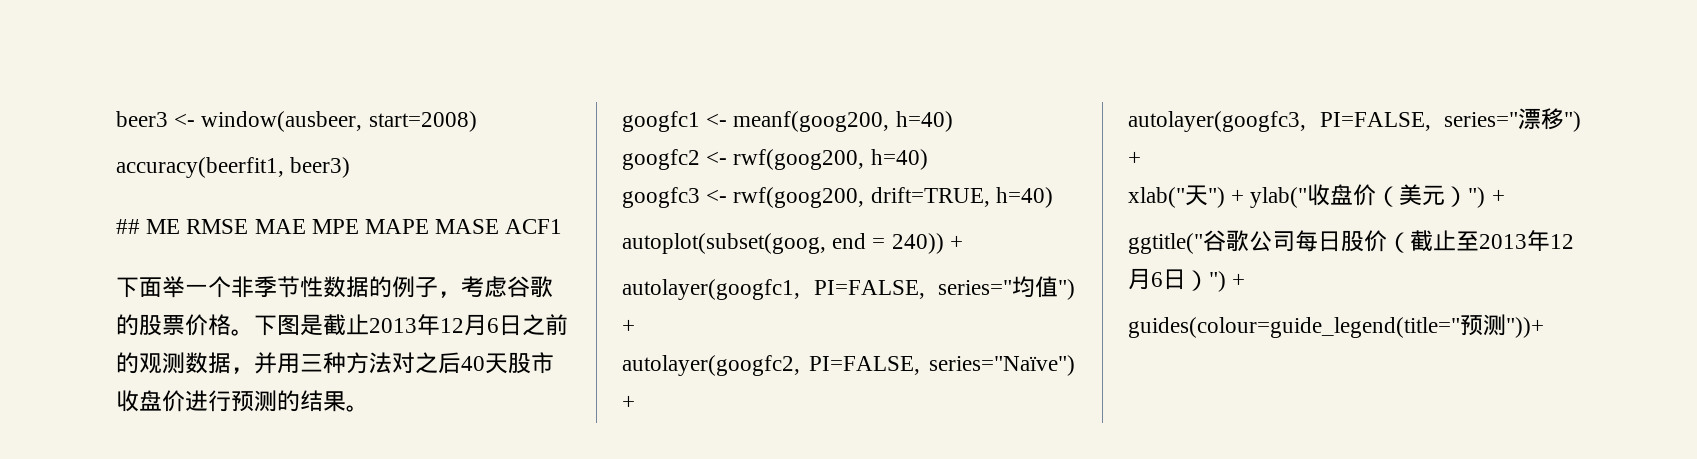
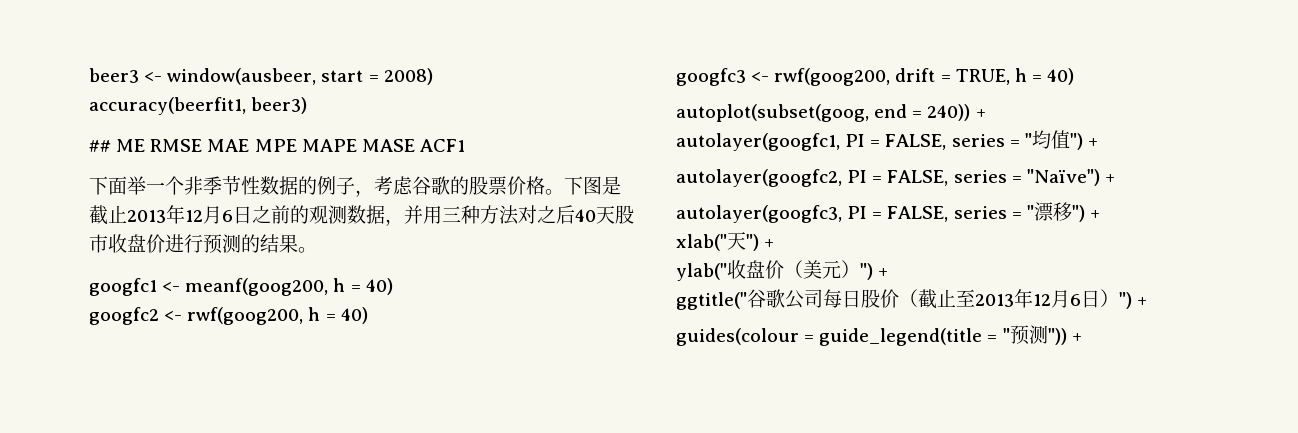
- beer3 <- window(ausbeer, start=2008)
+ beer3 <- window(ausbeer, start = 2008)
- googfc1 <- meanf(goog200, h=40)
+ googfc1 <- meanf(goog200, h = 40)
- googfc2 <- rwf(goog200, h=40)
+ googfc2 <- rwf(goog200, h = 40)
- googfc3 <- rwf(goog200, drift=TRUE, h=40)
+ googfc3 <- rwf(goog200, drift = TRUE, h = 40)
- autolayer(googfc1, PI=FALSE, series="均值") +
- autolayer(googfc2, PI=FALSE, series="Naïve") +
- autolayer(googfc3, PI=FALSE, series="漂移") +
+ autolayer(googfc1, PI = FALSE, series = "均值") +
+ autolayer(googfc2, PI = FALSE, series = "Naïve") +
+ autolayer(googfc3, PI = FALSE, series = "漂移") +
- xlab("天") + ylab("收盘价（美元）") +
+ xlab("天") +
+ ylab("收盘价（美元）") +
- guides(colour=guide_legend(title="预测"))+
+ guides(colour = guide_legend(title = "预测")) +

